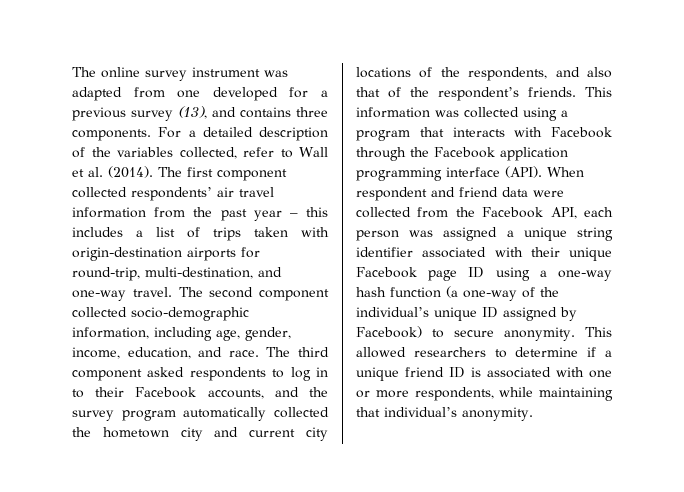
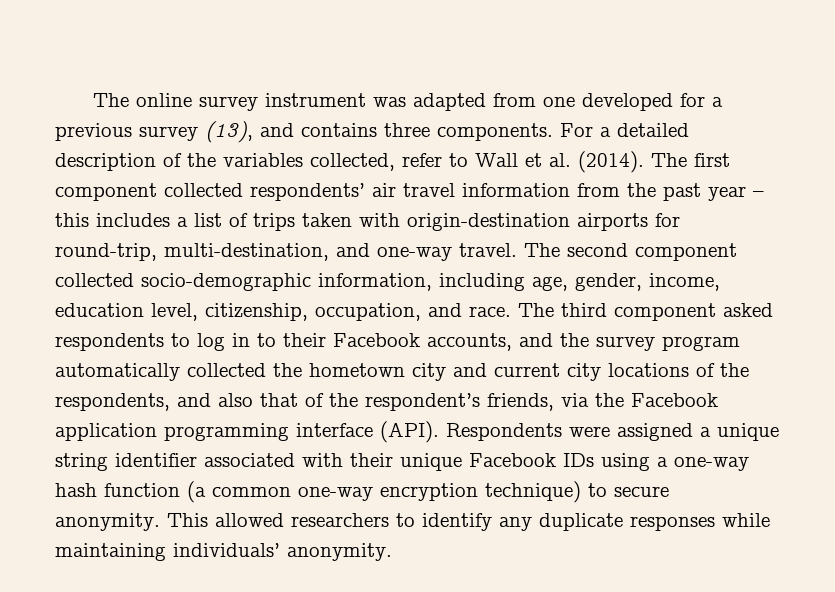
- The second component collected socio-demographic information, including age, gender, income, education, and race.
+ The second component collected socio-demographic information, including age, gender, income, education level, citizenship, occupation, and race.
- The third component asked respondents to log in to their Facebook accounts, and the survey program automatically collected the hometown city and current city locations of the respondents, and also that of the respondent’s friends. This information was collected using a program that interacts with Facebook through the Facebook application programming interface (API).
+ The third component asked respondents to log in to their Facebook accounts, and the survey program automatically collected the hometown city and current city locations of the respondents, and also that of the respondent’s friends, via the Facebook application programming interface (API).
- When respondent and friend data were collected from the Facebook API, each person was assigned a unique string identifier associated with their unique Facebook page ID using a one-way hash function (a one-way of the individual’s unique ID assigned by Facebook) to secure anonymity.
+ Respondents were assigned a unique string identifier associated with their unique Facebook IDs using a one-way hash function (a common one-way encryption technique) to secure anonymity.
- This allowed researchers to determine if a unique friend ID is associated with one or more respondents, while maintaining that individual’s anonymity.
+ This allowed researchers to identify any duplicate responses while maintaining individuals’ anonymity.

